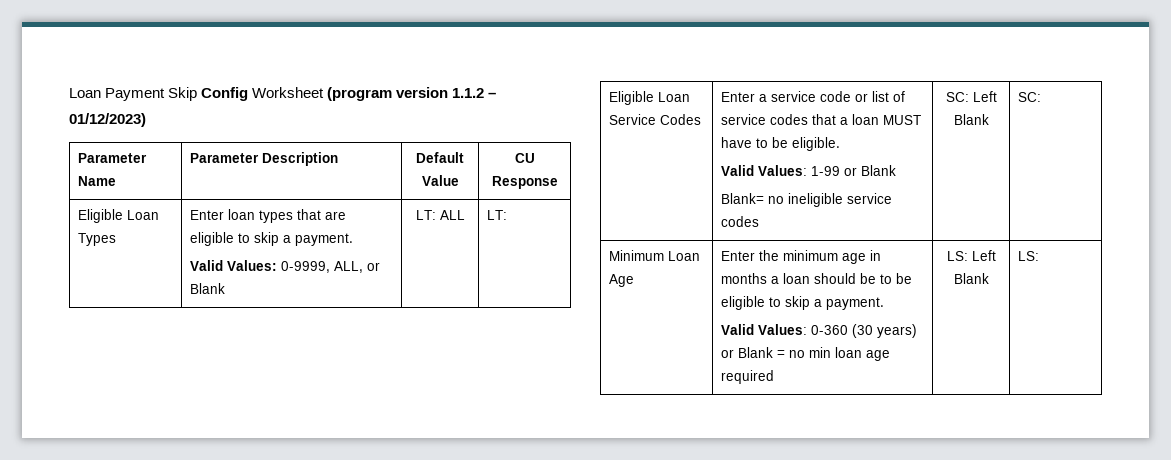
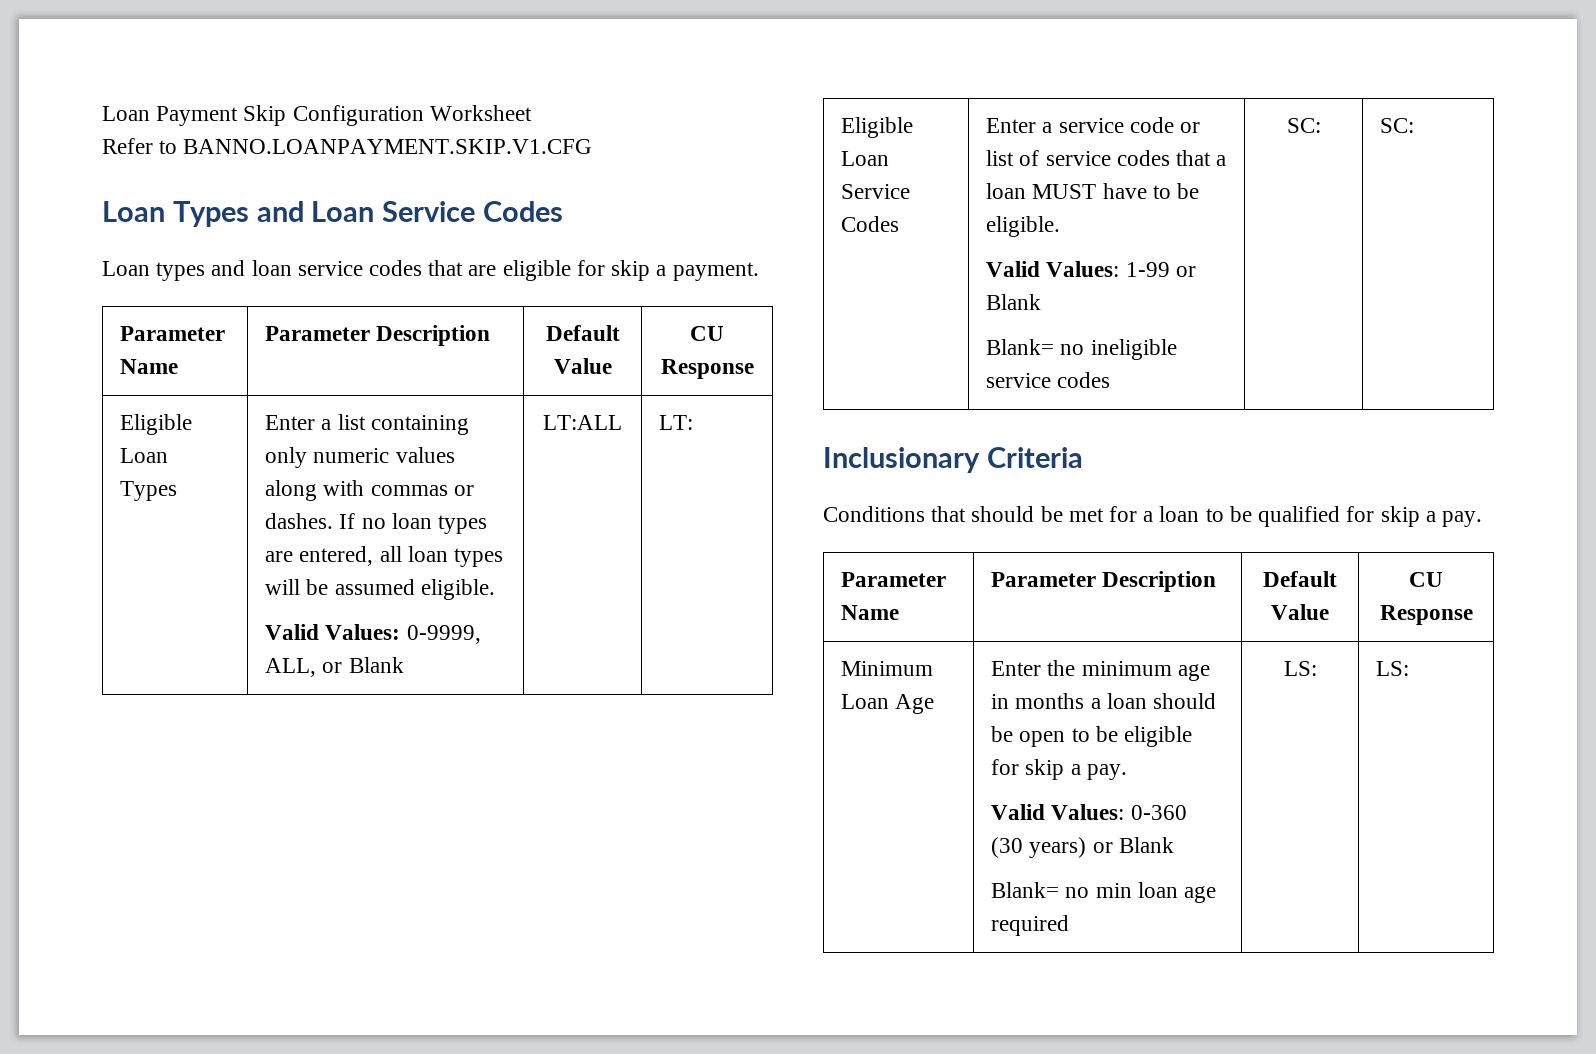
- Loan Payment Skip Config Worksheet (program version 1.1.2 – 01/12/2023)
+ Loan Payment Skip Configuration Worksheet
+ Refer to BANNO.LOANPAYMENT.SKIP.V1.CFG
+ Loan Types and Loan Service Codes
+ Loan types and loan service codes that are eligible for skip a payment.
- Eligible Loan Types | Enter loan types that are eligible to skip a payment.
- Valid Values: 0-9999, ALL, or Blank | LT: ALL | LT:
+ Eligible Loan Types | Enter a list containing only numeric values along with commas or dashes. If no loan types are entered, all loan types will be assumed eligible.
+ Valid Values: 0-9999, ALL, or Blank | LT:ALL | LT:
  Eligible Loan Service Codes | Enter a service code or list of service codes that a loan MUST have to be eligible.
  Valid Values: 1-99 or Blank
- Blank= no ineligible service codes | SC: Left Blank | SC:
+ Blank= no ineligible service codes | SC: | SC:
+ Inclusionary Criteria
+ Conditions that should be met for a loan to be qualified for skip a pay.
+ Parameter Name | Parameter Description | Default Value | CU Response
- Minimum Loan Age | Enter the minimum age in months a loan should be to be eligible to skip a payment.
- Valid Values: 0-360 (30 years) or Blank = no min loan age required | LS: Left Blank | LS:
+ Minimum Loan Age | Enter the minimum age in months a loan should be open to be eligible for skip a pay.
+ Valid Values: 0-360 (30 years) or Blank
+ Blank= no min loan age required | LS: | LS:

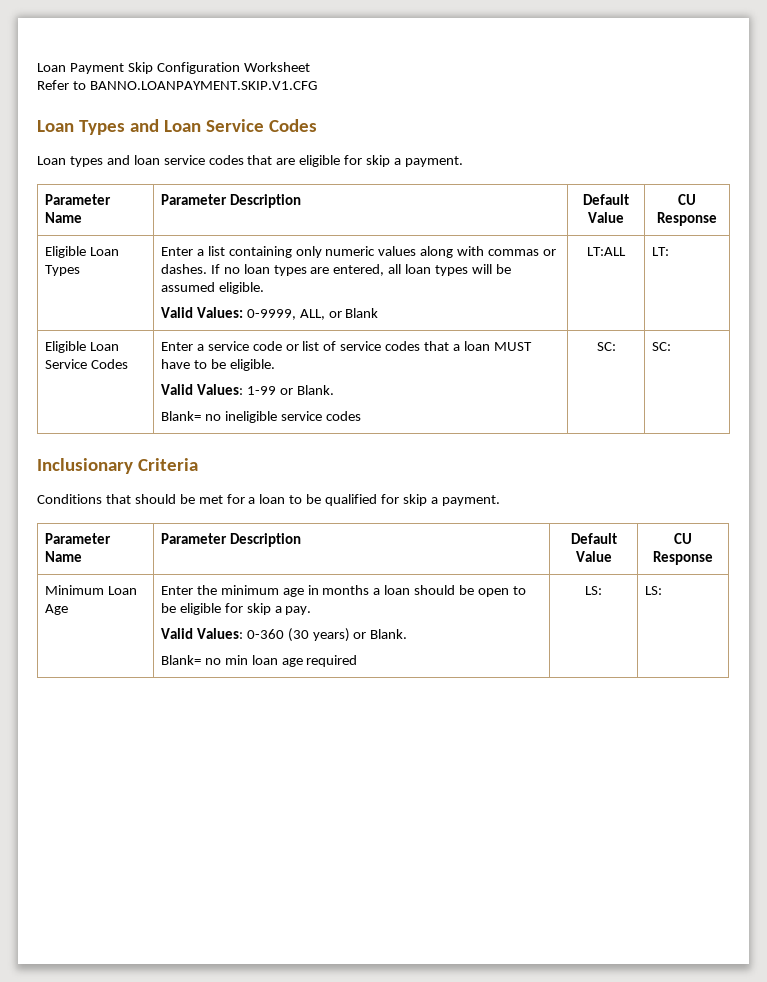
  Eligible Loan Service Codes | Enter a service code or list of service codes that a loan MUST have to be eligible.
- Valid Values: 1-99 or Blank
+ Valid Values: 1-99 or Blank.
- Conditions that should be met for a loan to be qualified for skip a pay.
+ Conditions that should be met for a loan to be qualified for skip a payment.
  Minimum Loan Age | Enter the minimum age in months a loan should be open to be eligible for skip a pay.
- Valid Values: 0-360 (30 years) or Blank
+ Valid Values: 0-360 (30 years) or Blank.

